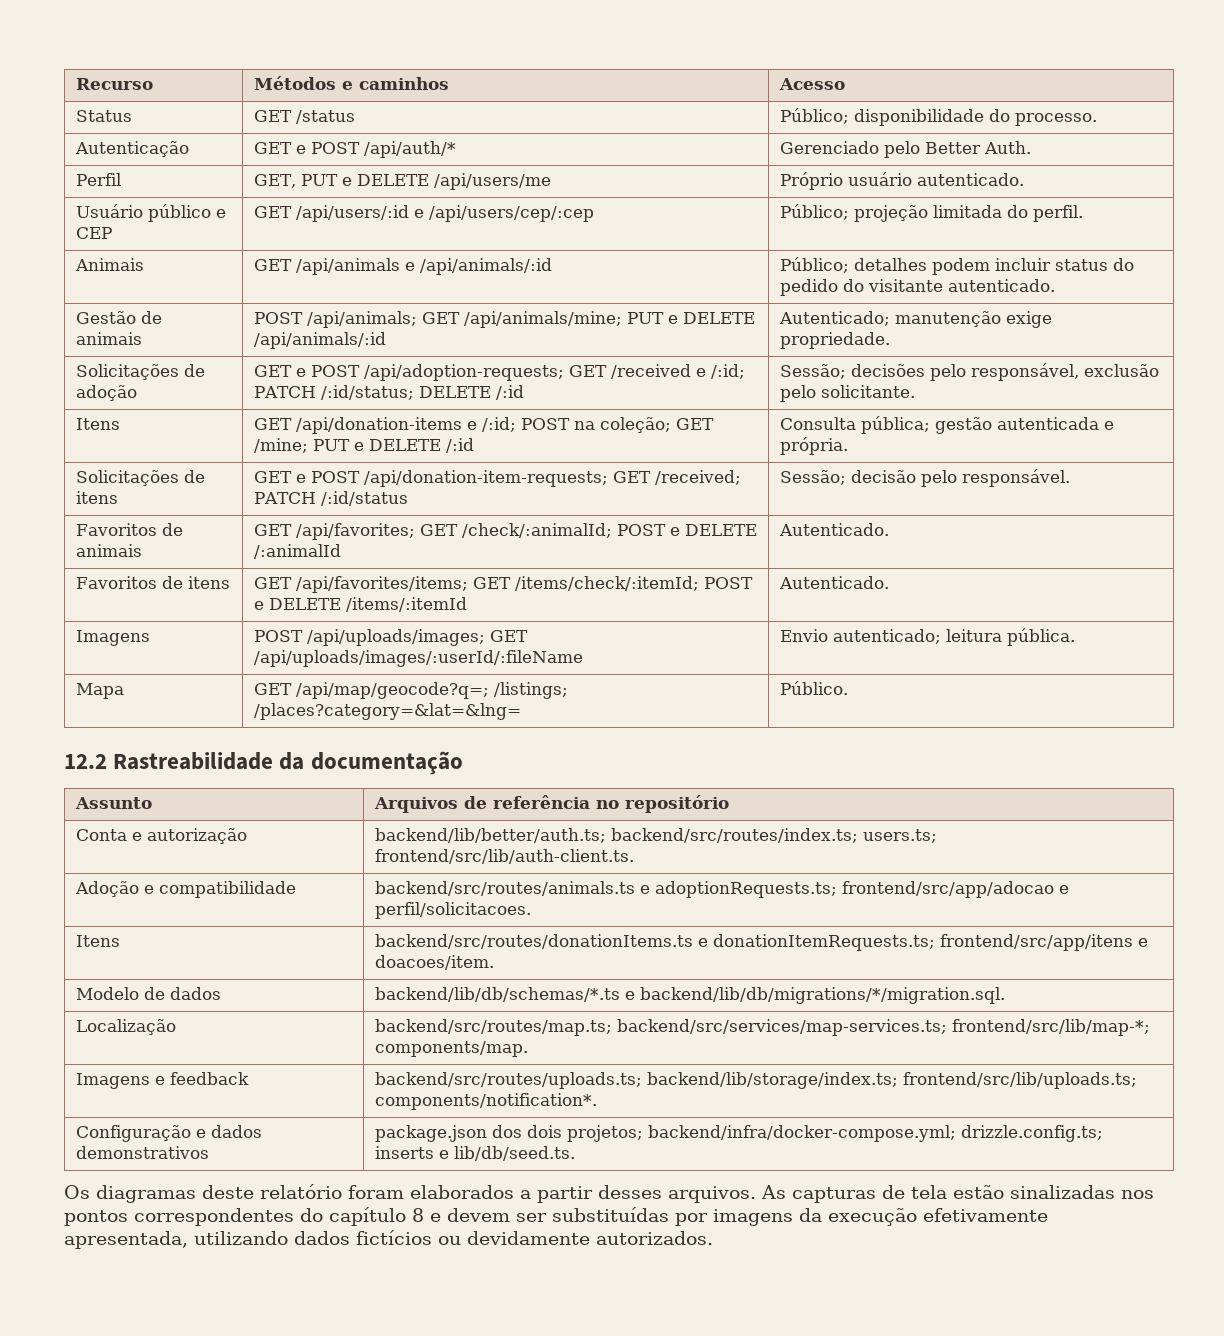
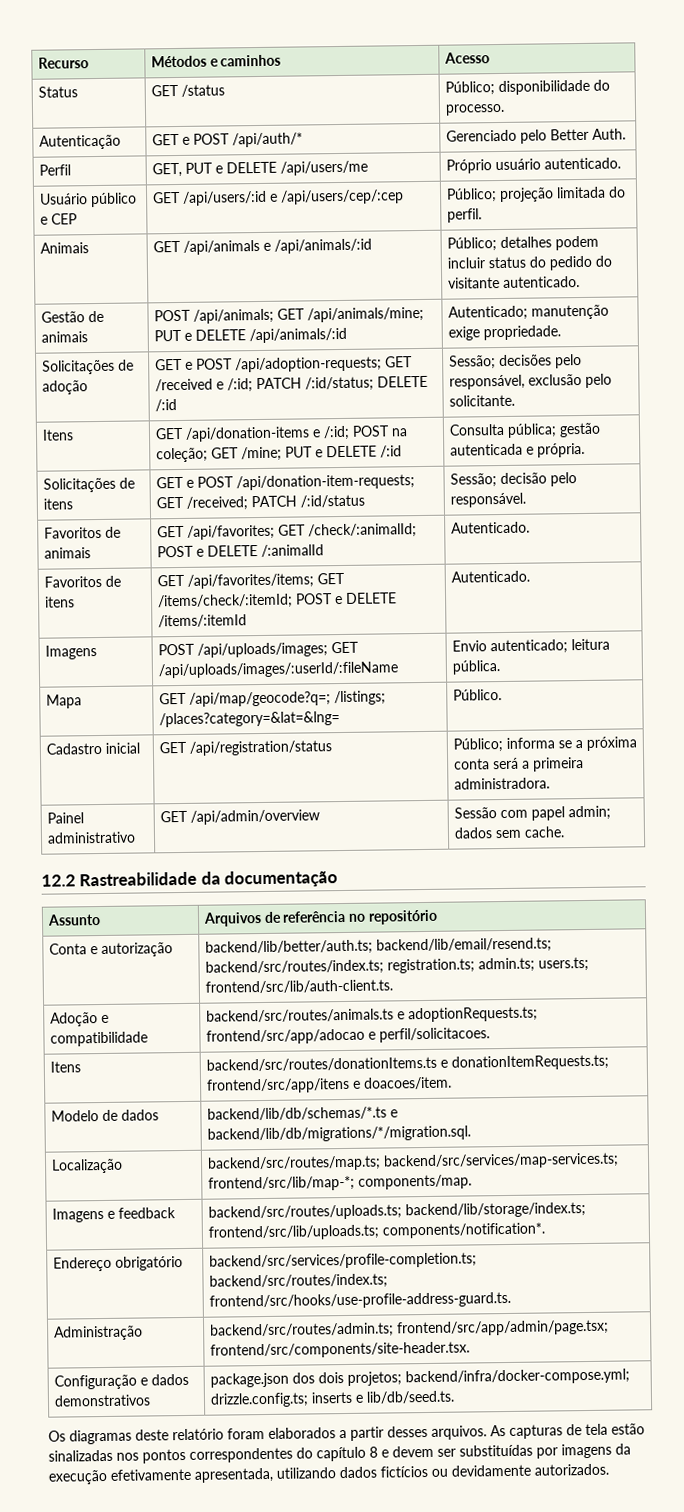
+ Cadastro inicial | GET /api/registration/status | Público; informa se a próxima conta será a primeira administradora.
+ Painel administrativo | GET /api/admin/overview | Sessão com papel admin; dados sem cache.
- Conta e autorização | backend/lib/better/auth.ts; backend/src/routes/index.ts; users.ts; frontend/src/lib/auth-client.ts.
+ Conta e autorização | backend/lib/better/auth.ts; backend/lib/email/resend.ts; backend/src/routes/index.ts; registration.ts; admin.ts; users.ts; frontend/src/lib/auth-client.ts.
+ Endereço obrigatório | backend/src/services/profile-completion.ts; backend/src/routes/index.ts; frontend/src/hooks/use-profile-address-guard.ts.
+ Administração | backend/src/routes/admin.ts; frontend/src/app/admin/page.tsx; frontend/src/components/site-header.tsx.

